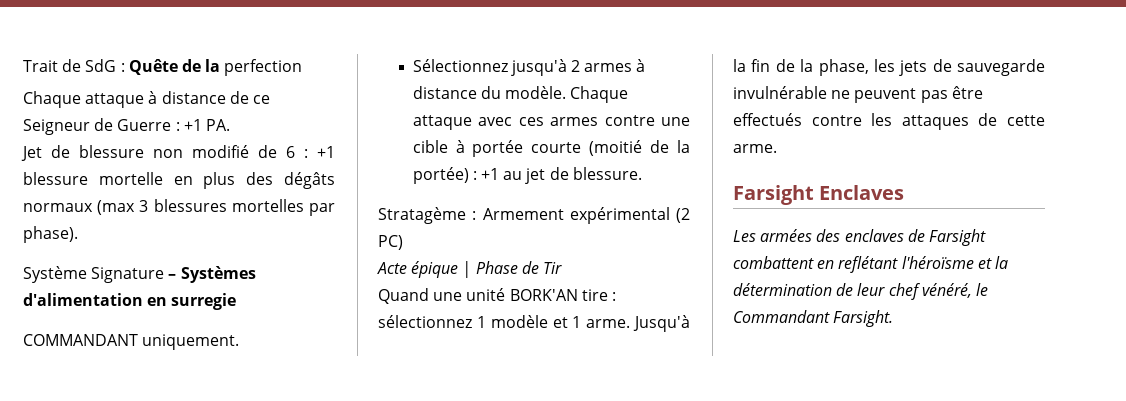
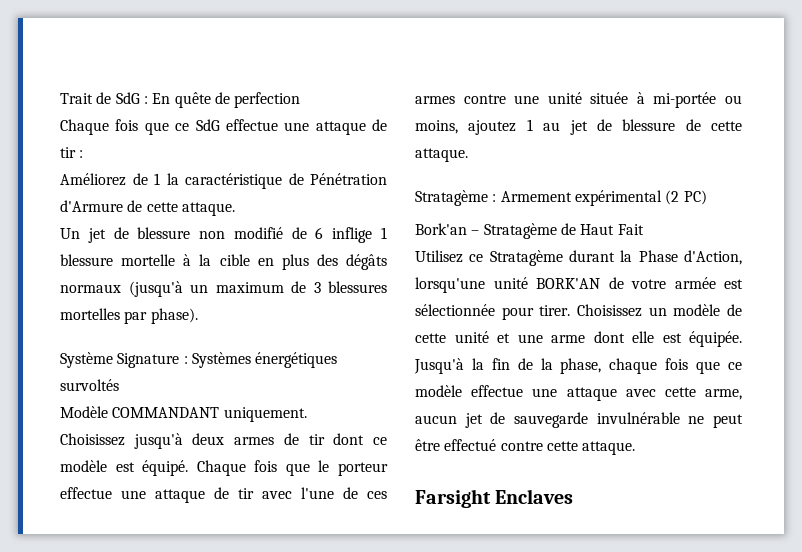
- Trait de SdG : Quête de la perfection
+ Trait de SdG : En quête de perfection
- Chaque attaque à distance de ce Seigneur de Guerre : +1 PA.
- Jet de blessure non modifié de 6 : +1 blessure mortelle en plus des dégâts normaux (max 3 blessures mortelles par phase).
+ Chaque fois que ce SdG effectue une attaque de tir :
+ Améliorez de 1 la caractéristique de Pénétration d'Armure de cette attaque.
+ Un jet de blessure non modifié de 6 inflige 1 blessure mortelle à la cible en plus des dégâts normaux (jusqu'à un maximum de 3 blessures mortelles par phase).
- Système Signature – Systèmes d'alimentation en surregie
- COMMANDANT uniquement.
- Sélectionnez jusqu'à 2 armes à distance du modèle. Chaque attaque avec ces armes contre une cible à portée courte (moitié de la portée) : +1 au jet de blessure.
+ Système Signature : Systèmes énergétiques survoltés
+ Modèle COMMANDANT uniquement.
+ Choisissez jusqu'à deux armes de tir dont ce modèle est équipé. Chaque fois que le porteur effectue une attaque de tir avec l'une de ces armes contre une unité située à mi-portée ou moins, ajoutez 1 au jet de blessure de cette attaque.
- Acte épique | Phase de Tir
- Quand une unité BORK'AN tire : sélectionnez 1 modèle et 1 arme.
+ Bork'an – Stratagème de Haut Fait
+ Utilisez ce Stratagème durant la Phase d'Action, lorsqu'une unité BORK'AN de votre armée est sélectionnée pour tirer. Choisissez un modèle de cette unité et une arme dont elle est équipée.
- Jusqu'à la fin de la phase, les jets de sauvegarde invulnérable ne peuvent pas être effectués contre les attaques de cette arme.
+ Jusqu'à la fin de la phase, chaque fois que ce modèle effectue une attaque avec cette arme, aucun jet de sauvegarde invulnérable ne peut être effectué contre cette attaque.
  Farsight Enclaves
- Les armées des enclaves de Farsight combattent en reflétant l'héroïsme et la détermination de leur chef vénéré, le Commandant Farsight.

